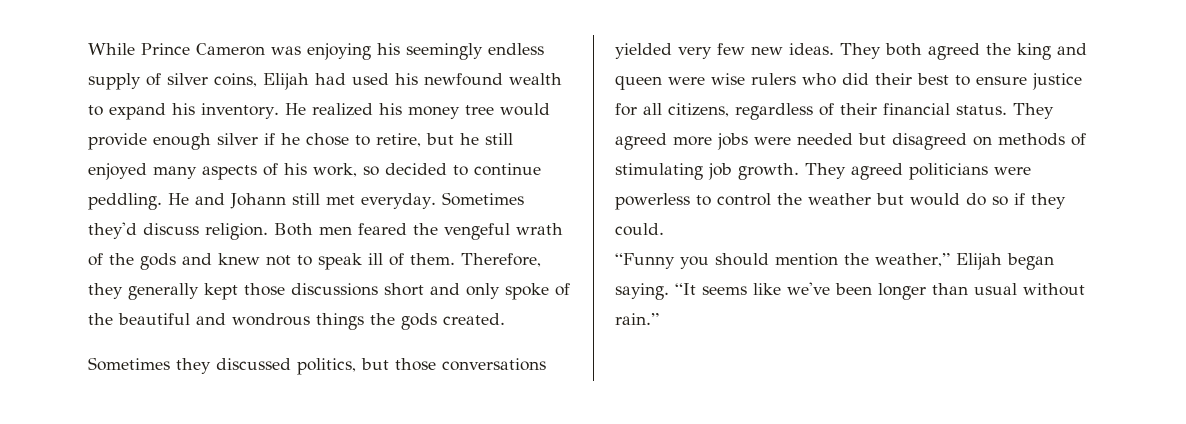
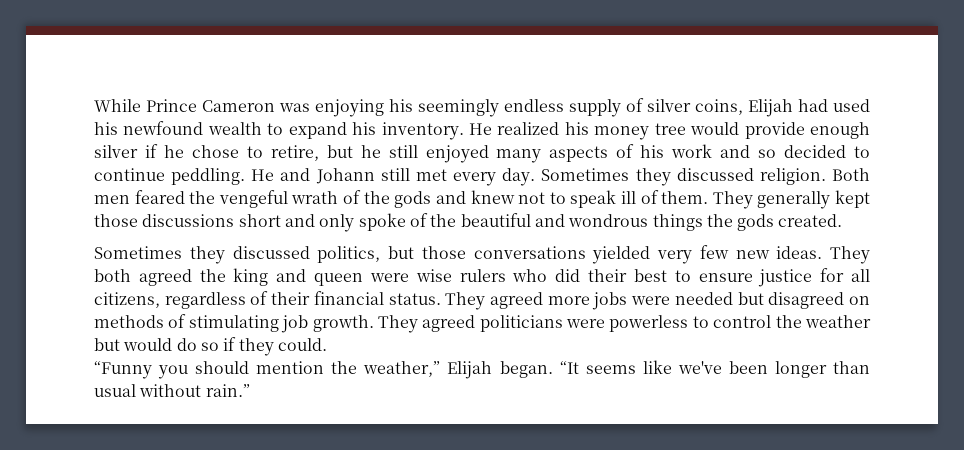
- He realized his money tree would provide enough silver if he chose to retire, but he still enjoyed many aspects of his work, so decided to continue peddling.
+ He realized his money tree would provide enough silver if he chose to retire, but he still enjoyed many aspects of his work and so decided to continue peddling.
- He and Johann still met everyday. Sometimes they'd discuss religion.
+ He and Johann still met every day. Sometimes they discussed religion.
- Therefore, they generally kept those discussions short and only spoke of the beautiful and wondrous things the gods created.
+ They generally kept those discussions short and only spoke of the beautiful and wondrous things the gods created.
- “Funny you should mention the weather,” Elijah began saying.
+ “Funny you should mention the weather,” Elijah began.

